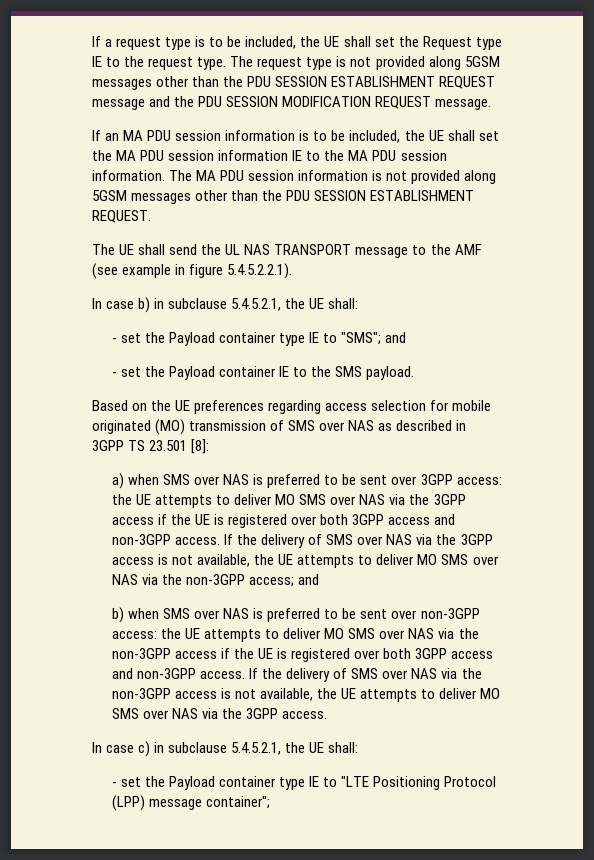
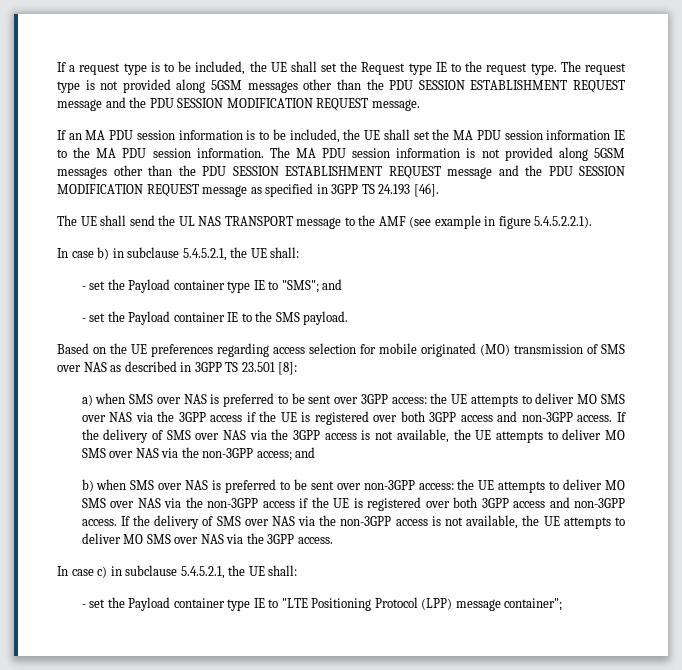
- The MA PDU session information is not provided along 5GSM messages other than the PDU SESSION ESTABLISHMENT REQUEST.
+ The MA PDU session information is not provided along 5GSM messages other than the PDU SESSION ESTABLISHMENT REQUEST message and the PDU SESSION MODIFICATION REQUEST message as specified in 3GPP TS 24.193 [46].

